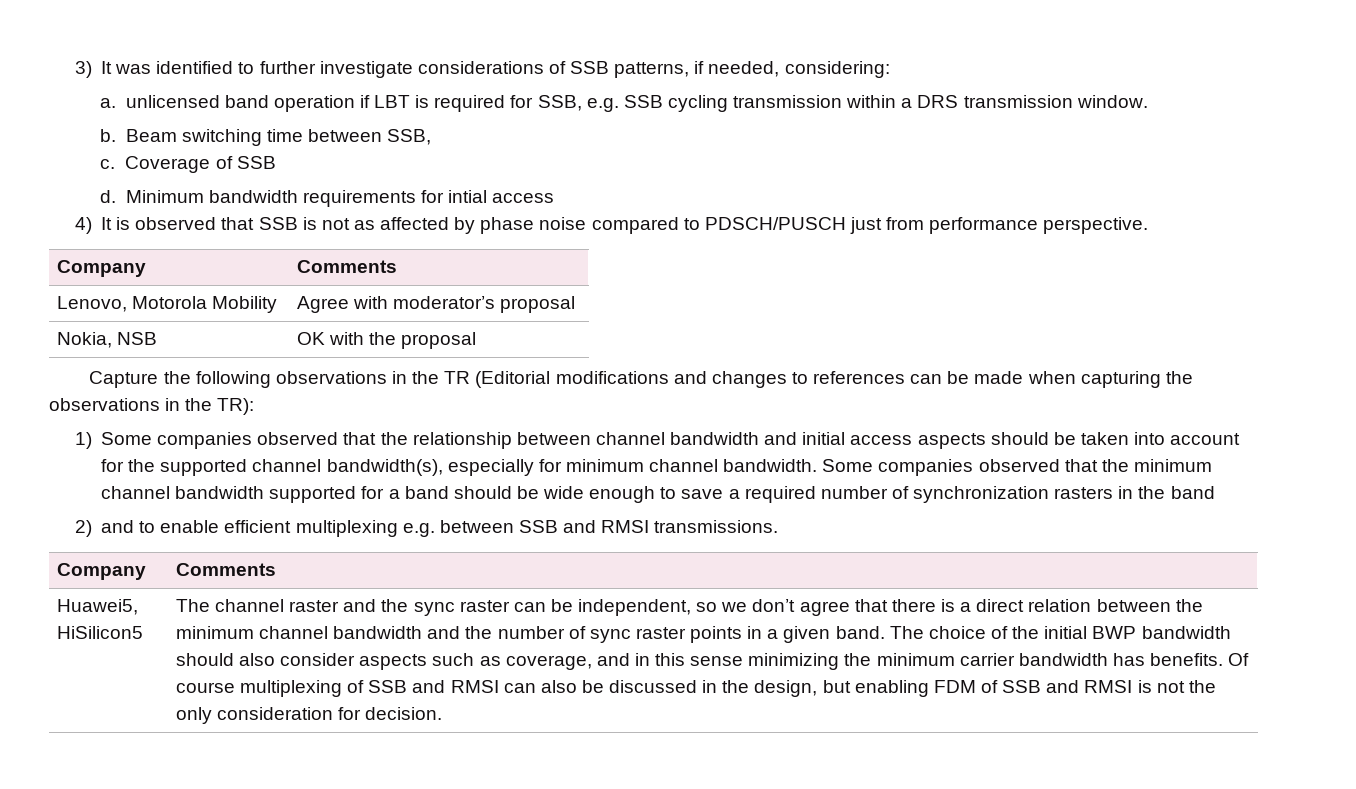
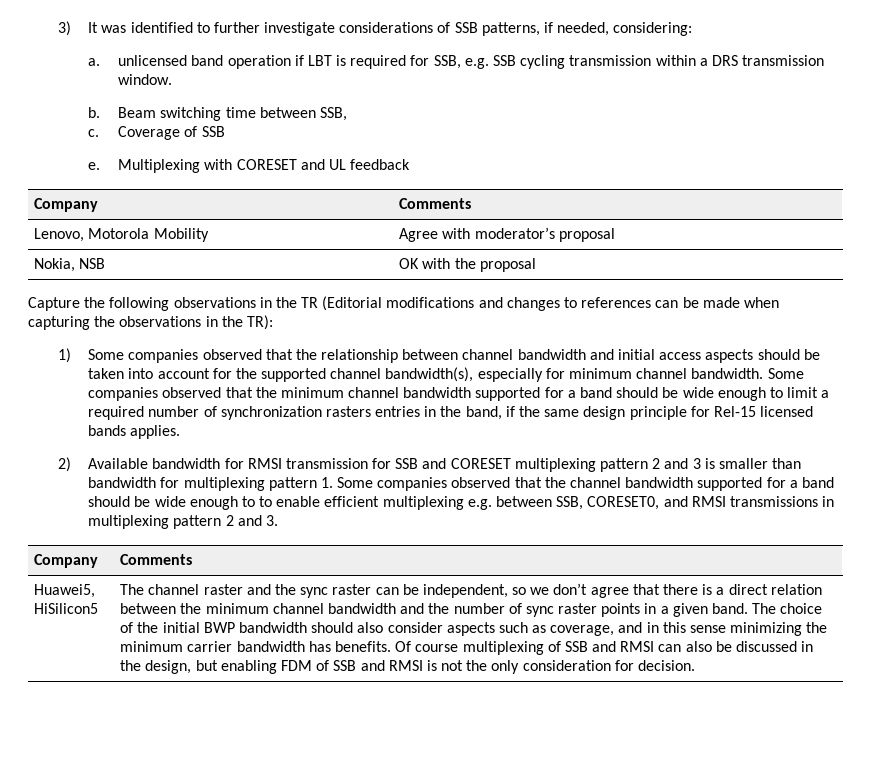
- d. Minimum bandwidth requirements for intial access
- 4) It is observed that SSB is not as affected by phase noise compared to PDSCH/PUSCH just from performance perspective.
+ e. Multiplexing with CORESET and UL feedback
- Some companies observed that the minimum channel bandwidth supported for a band should be wide enough to save a required number of synchronization rasters in the band
- 2) and to enable efficient multiplexing e.g. between SSB and RMSI transmissions.
+ Some companies observed that the minimum channel bandwidth supported for a band should be wide enough to limit a required number of synchronization rasters entries in the band, if the same design principle for Rel-15 licensed bands applies.
+ 2) Available bandwidth for RMSI transmission for SSB and CORESET multiplexing pattern 2 and 3 is smaller than bandwidth for multiplexing pattern 1. Some companies observed that the channel bandwidth supported for a band should be wide enough to to enable efficient multiplexing e.g. between SSB, CORESET0, and RMSI transmissions in multiplexing pattern 2 and 3.

